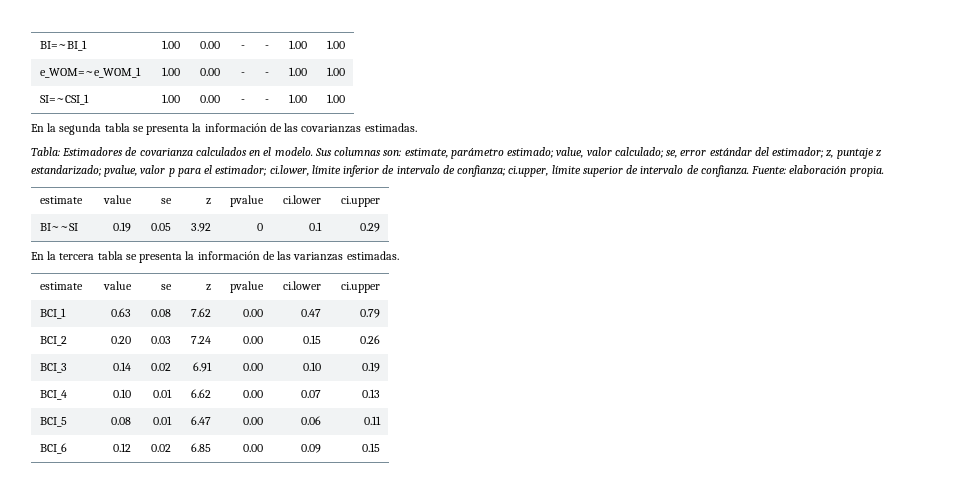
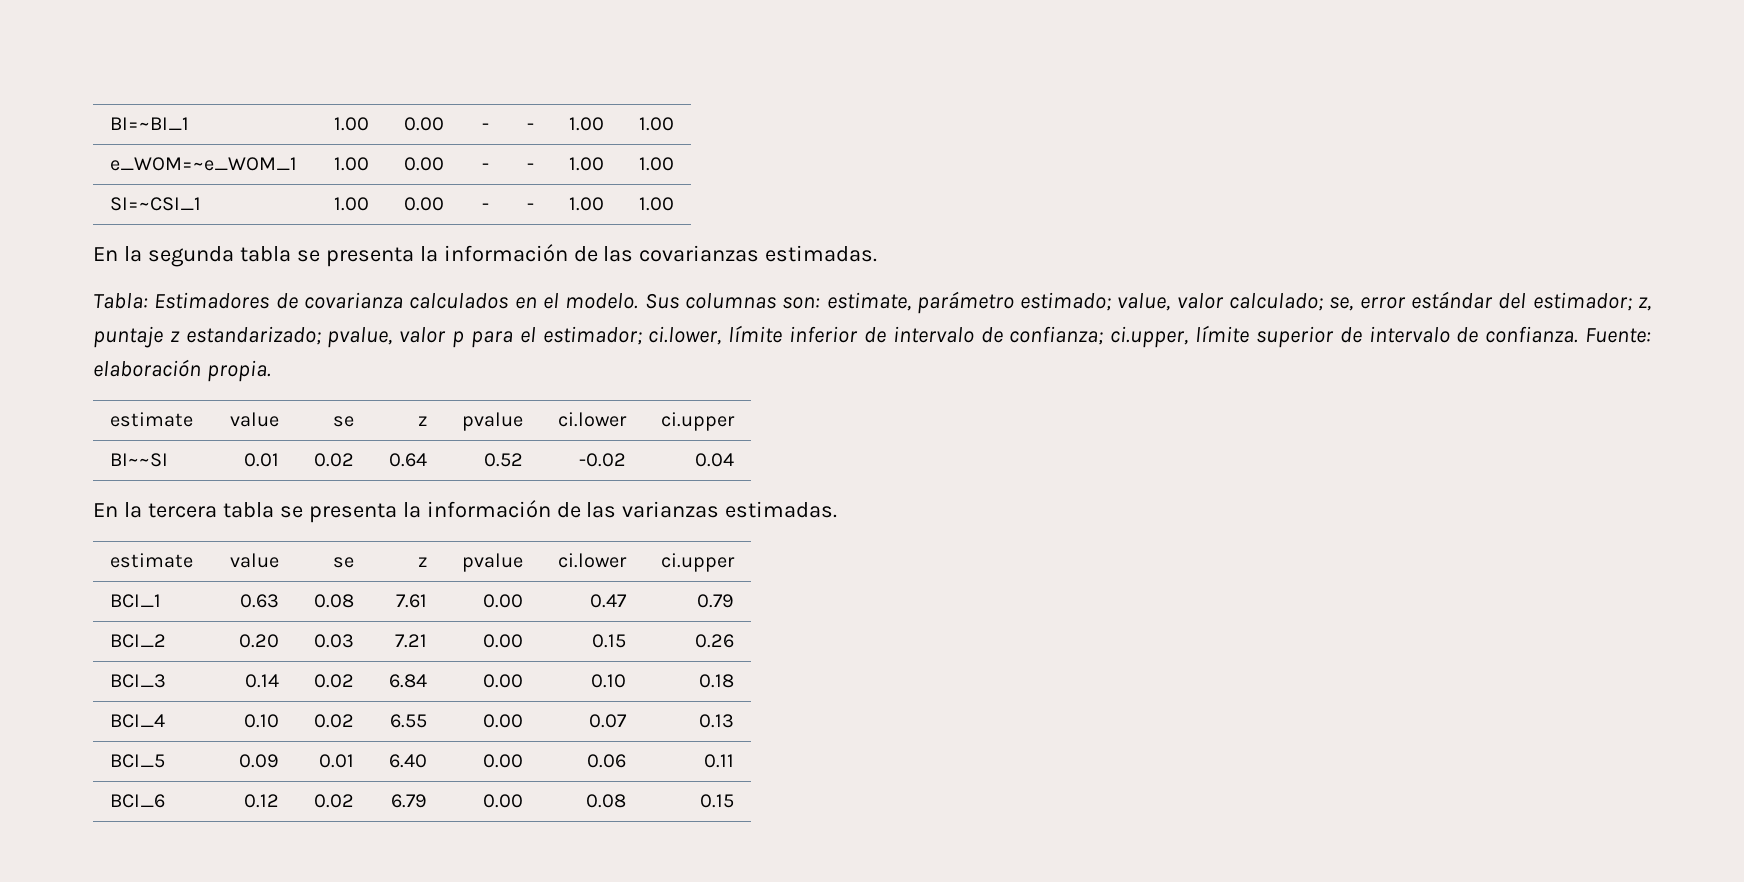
- BI~~SI | 0.19 | 0.05 | 3.92 | 0 | 0.1 | 0.29
+ BI~~SI | 0.01 | 0.02 | 0.64 | 0.52 | -0.02 | 0.04
- BCI_1 | 0.63 | 0.08 | 7.62 | 0.00 | 0.47 | 0.79
+ BCI_1 | 0.63 | 0.08 | 7.61 | 0.00 | 0.47 | 0.79
- BCI_2 | 0.20 | 0.03 | 7.24 | 0.00 | 0.15 | 0.26
+ BCI_2 | 0.20 | 0.03 | 7.21 | 0.00 | 0.15 | 0.26
- BCI_3 | 0.14 | 0.02 | 6.91 | 0.00 | 0.10 | 0.19
+ BCI_3 | 0.14 | 0.02 | 6.84 | 0.00 | 0.10 | 0.18
- BCI_4 | 0.10 | 0.01 | 6.62 | 0.00 | 0.07 | 0.13
+ BCI_4 | 0.10 | 0.02 | 6.55 | 0.00 | 0.07 | 0.13
- BCI_5 | 0.08 | 0.01 | 6.47 | 0.00 | 0.06 | 0.11
+ BCI_5 | 0.09 | 0.01 | 6.40 | 0.00 | 0.06 | 0.11
- BCI_6 | 0.12 | 0.02 | 6.85 | 0.00 | 0.09 | 0.15
+ BCI_6 | 0.12 | 0.02 | 6.79 | 0.00 | 0.08 | 0.15

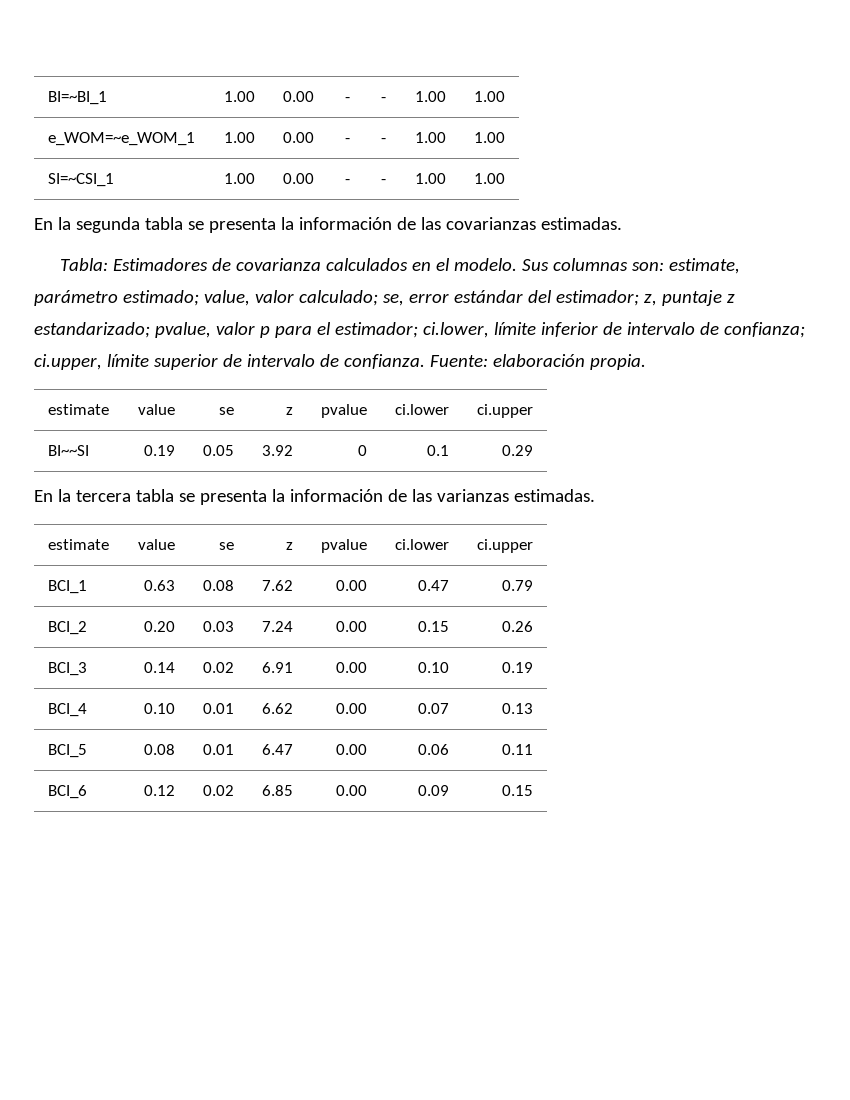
- BI~~SI | 0.01 | 0.02 | 0.64 | 0.52 | -0.02 | 0.04
+ BI~~SI | 0.19 | 0.05 | 3.92 | 0 | 0.1 | 0.29
- BCI_1 | 0.63 | 0.08 | 7.61 | 0.00 | 0.47 | 0.79
+ BCI_1 | 0.63 | 0.08 | 7.62 | 0.00 | 0.47 | 0.79
- BCI_2 | 0.20 | 0.03 | 7.21 | 0.00 | 0.15 | 0.26
+ BCI_2 | 0.20 | 0.03 | 7.24 | 0.00 | 0.15 | 0.26
- BCI_3 | 0.14 | 0.02 | 6.84 | 0.00 | 0.10 | 0.18
+ BCI_3 | 0.14 | 0.02 | 6.91 | 0.00 | 0.10 | 0.19
- BCI_4 | 0.10 | 0.02 | 6.55 | 0.00 | 0.07 | 0.13
+ BCI_4 | 0.10 | 0.01 | 6.62 | 0.00 | 0.07 | 0.13
- BCI_5 | 0.09 | 0.01 | 6.40 | 0.00 | 0.06 | 0.11
+ BCI_5 | 0.08 | 0.01 | 6.47 | 0.00 | 0.06 | 0.11
- BCI_6 | 0.12 | 0.02 | 6.79 | 0.00 | 0.08 | 0.15
+ BCI_6 | 0.12 | 0.02 | 6.85 | 0.00 | 0.09 | 0.15

